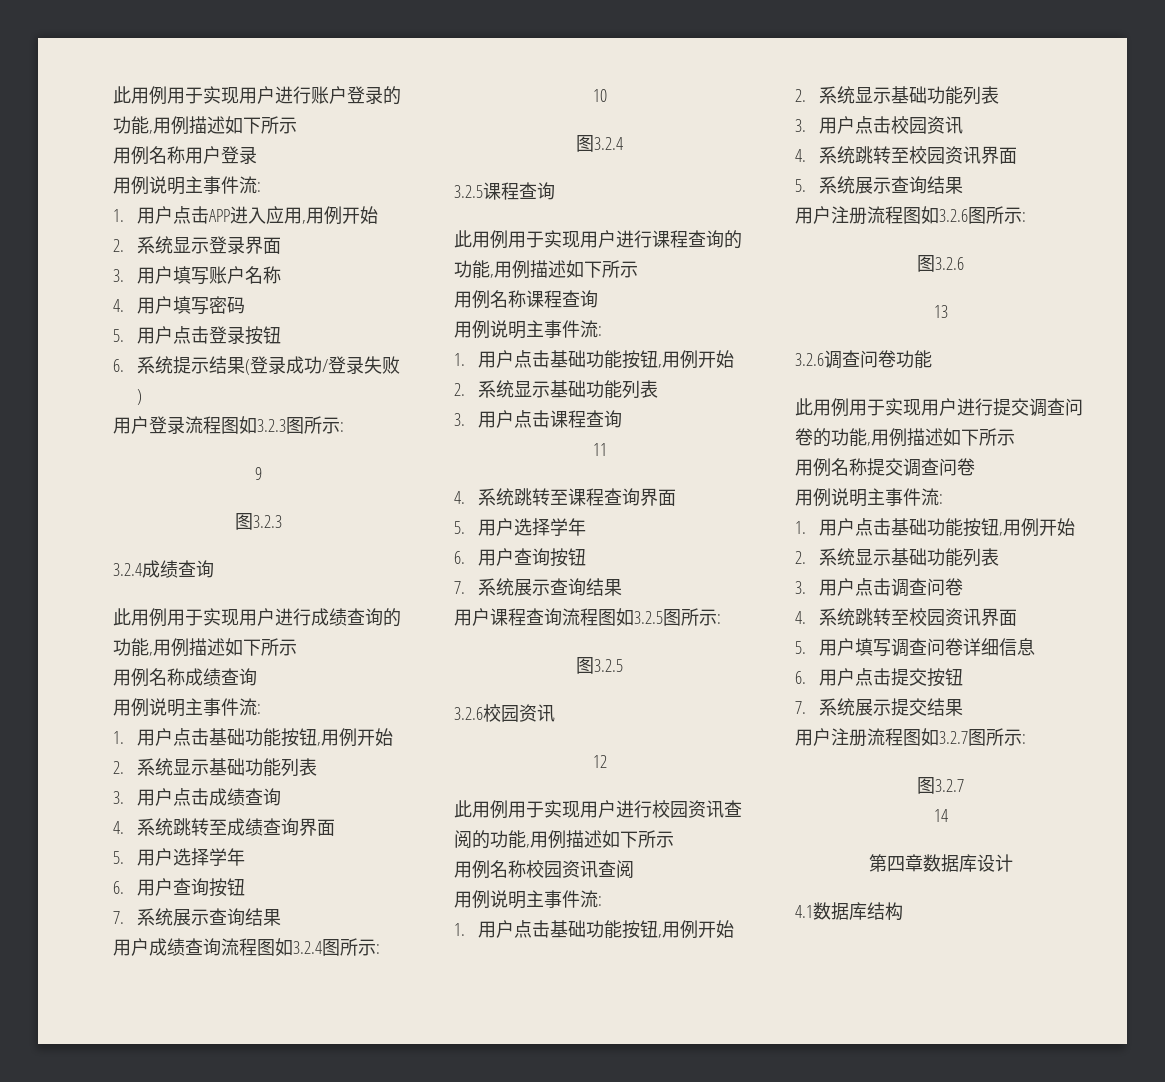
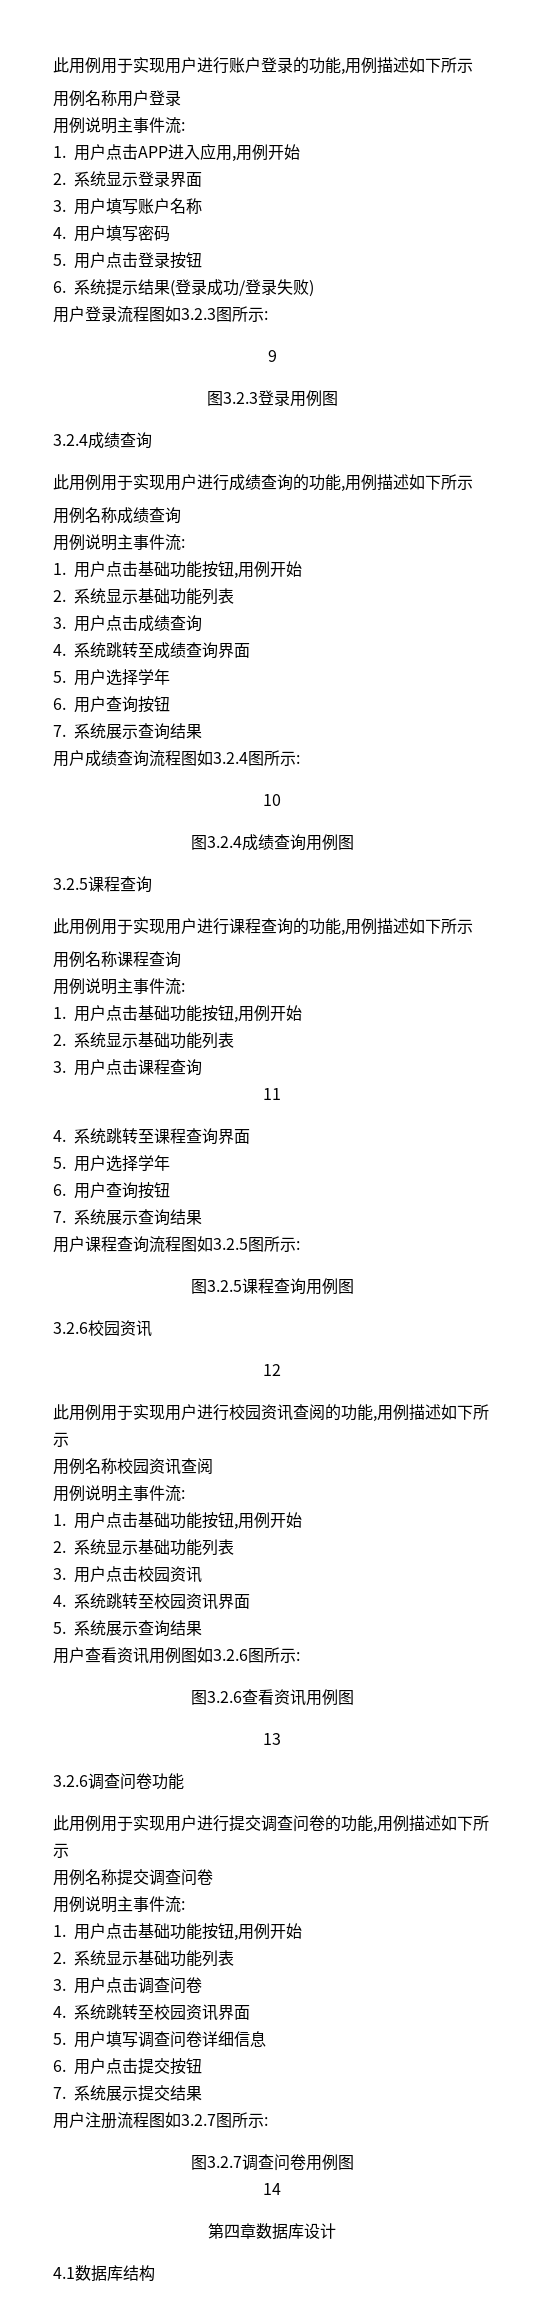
- 图3.2.3
+ 图3.2.3登录用例图
- 图3.2.4
+ 图3.2.4成绩查询用例图
- 图3.2.5
+ 图3.2.5课程查询用例图
- 用户注册流程图如3.2.6图所示:
+ 用户查看资讯用例图如3.2.6图所示:
- 图3.2.6
+ 图3.2.6查看资讯用例图
- 图3.2.7
+ 图3.2.7调查问卷用例图

